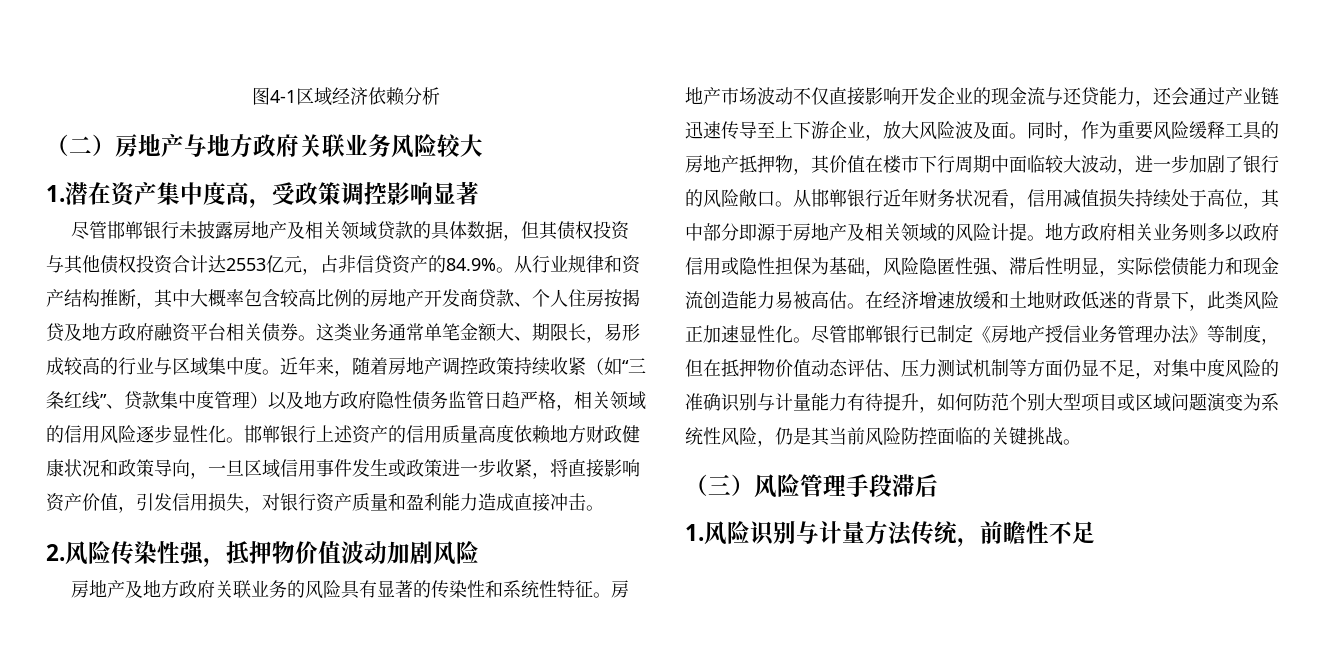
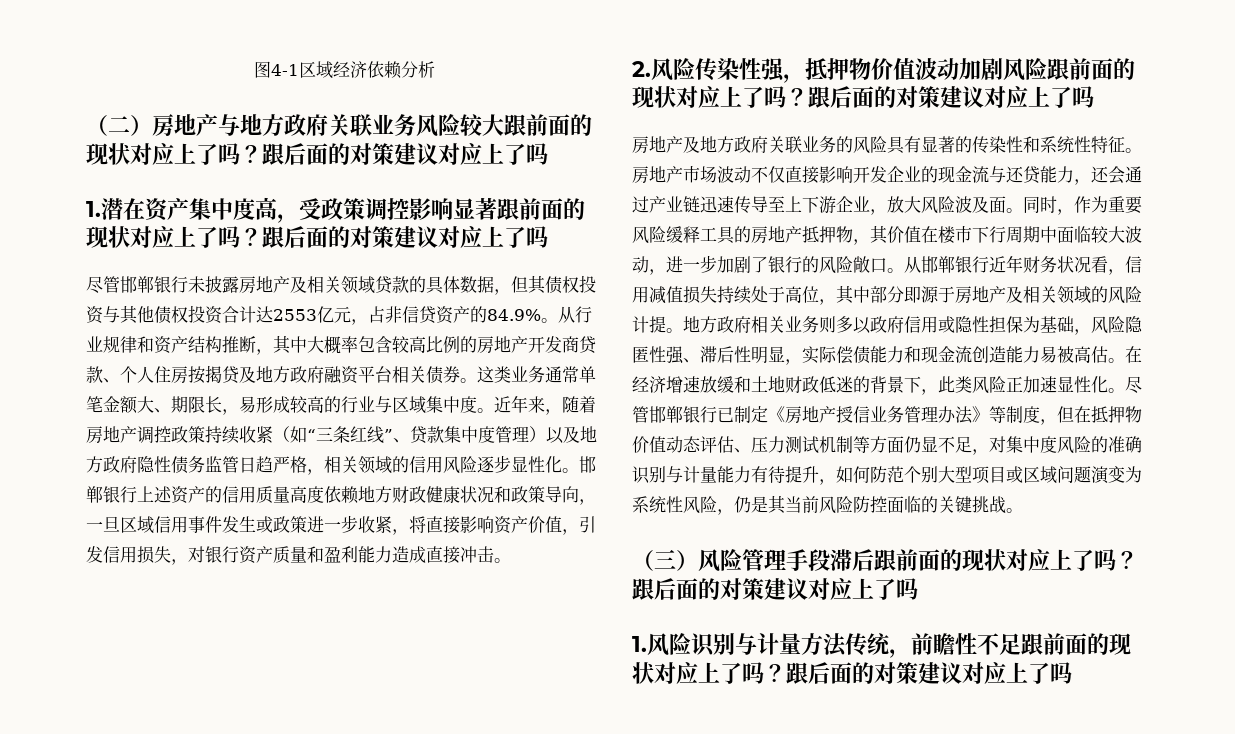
- （二）房地产与地方政府关联业务风险较大
+ （二）房地产与地方政府关联业务风险较大跟前面的现状对应上了吗？跟后面的对策建议对应上了吗
- 1.潜在资产集中度高，受政策调控影响显著
+ 1.潜在资产集中度高，受政策调控影响显著跟前面的现状对应上了吗？跟后面的对策建议对应上了吗
- 2.风险传染性强，抵押物价值波动加剧风险
+ 2.风险传染性强，抵押物价值波动加剧风险跟前面的现状对应上了吗？跟后面的对策建议对应上了吗
- （三）风险管理手段滞后
+ （三）风险管理手段滞后跟前面的现状对应上了吗？跟后面的对策建议对应上了吗
- 1.风险识别与计量方法传统，前瞻性不足
+ 1.风险识别与计量方法传统，前瞻性不足跟前面的现状对应上了吗？跟后面的对策建议对应上了吗

